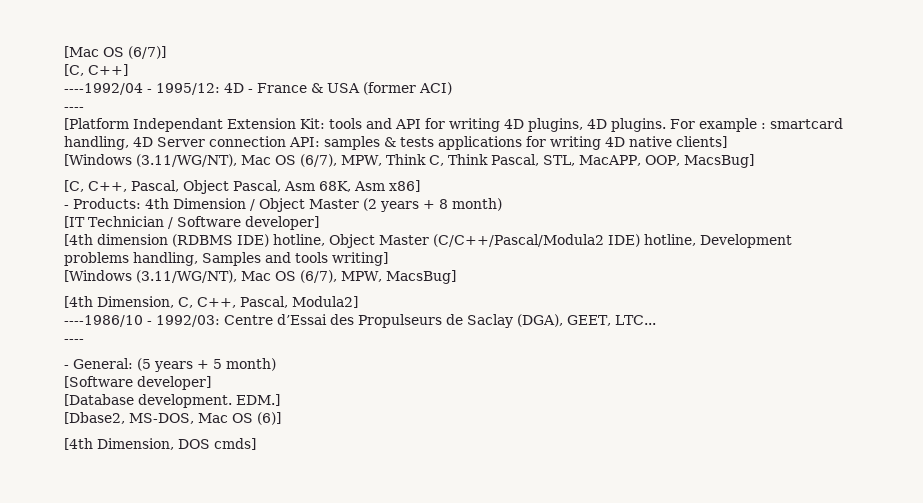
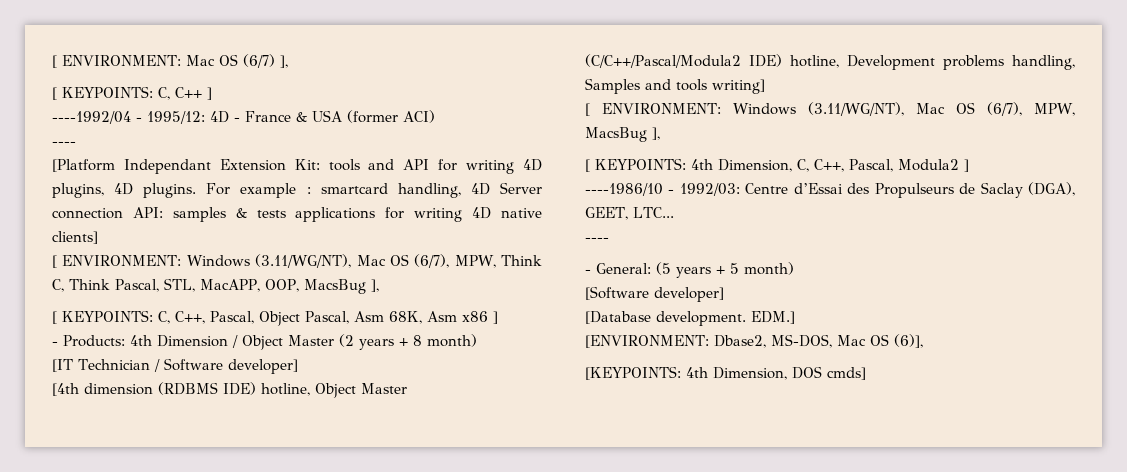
- [Mac OS (6/7)]
- [C, C++]
+ [ ENVIRONMENT: Mac OS (6/7) ],
+ [ KEYPOINTS: C, C++ ]
- [Windows (3.11/WG/NT), Mac OS (6/7), MPW, Think C, Think Pascal, STL, MacAPP, OOP, MacsBug]
- [C, C++, Pascal, Object Pascal, Asm 68K, Asm x86]
+ [ ENVIRONMENT: Windows (3.11/WG/NT), Mac OS (6/7), MPW, Think C, Think Pascal, STL, MacAPP, OOP, MacsBug ],
+ [ KEYPOINTS: C, C++, Pascal, Object Pascal, Asm 68K, Asm x86 ]
- [Windows (3.11/WG/NT), Mac OS (6/7), MPW, MacsBug]
- [4th Dimension, C, C++, Pascal, Modula2]
+ [ ENVIRONMENT: Windows (3.11/WG/NT), Mac OS (6/7), MPW, MacsBug ],
+ [ KEYPOINTS: 4th Dimension, C, C++, Pascal, Modula2 ]
- [Dbase2, MS-DOS, Mac OS (6)]
- [4th Dimension, DOS cmds]
+ [ENVIRONMENT: Dbase2, MS-DOS, Mac OS (6)],
+ [KEYPOINTS: 4th Dimension, DOS cmds]

